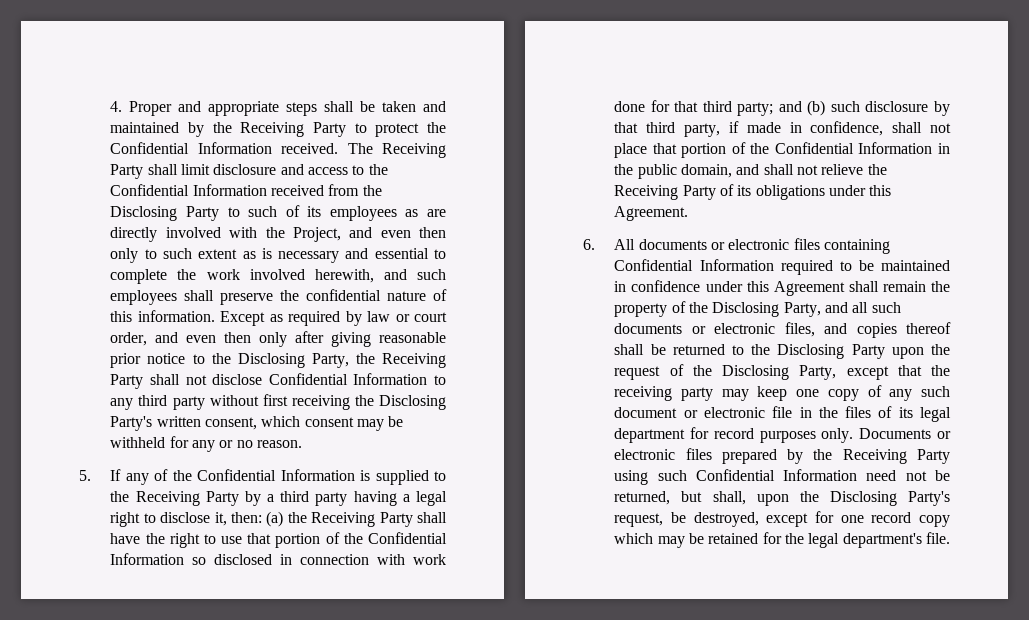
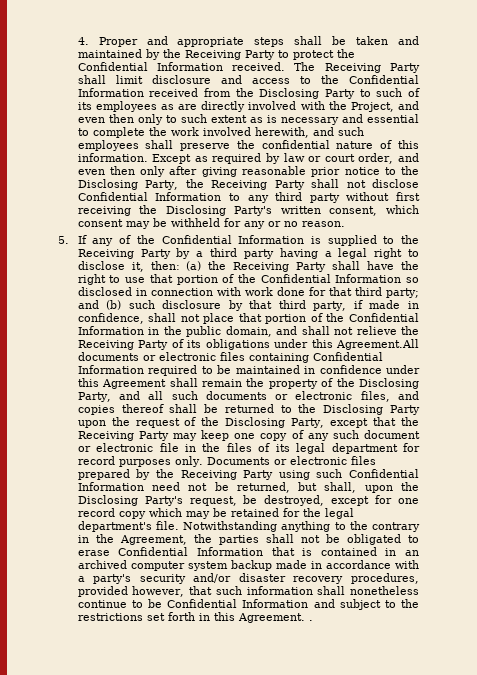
- and (b) such disclosure by that third party, if made in confidence, shall not place that portion of the Confidential Information in the public domain, and shall not relieve the Receiving Party of its obligations under this Agreement.
- 6. All documents or electronic files containing Confidential Information required to be maintained in confidence under this Agreement shall remain the property of the Disclosing Party, and all such documents or electronic files, and copies thereof shall be returned to the Disclosing Party upon the request of the Disclosing Party, except that the receiving party may keep one copy of any such document or electronic file in the files of its legal department for record purposes only.
+ and (b) such disclosure by that third party, if made in confidence, shall not place that portion of the Confidential Information in the public domain, and shall not relieve the Receiving Party of its obligations under this Agreement.All documents or electronic files containing Confidential Information required to be maintained in confidence under this Agreement shall remain the property of the Disclosing Party, and all such documents or electronic files, and copies thereof shall be returned to the Disclosing Party upon the request of the Disclosing Party, except that the Receiving Party may keep one copy of any such document or electronic file in the files of its legal department for record purposes only.
+ Notwithstanding anything to the contrary in the Agreement, the parties shall not be obligated to erase Confidential Information that is contained in an archived computer system backup made in accordance with a party's security and/or disaster recovery procedures, provided however, that such information shall nonetheless continue to be Confidential Information and subject to the restrictions set forth in this Agreement. .

